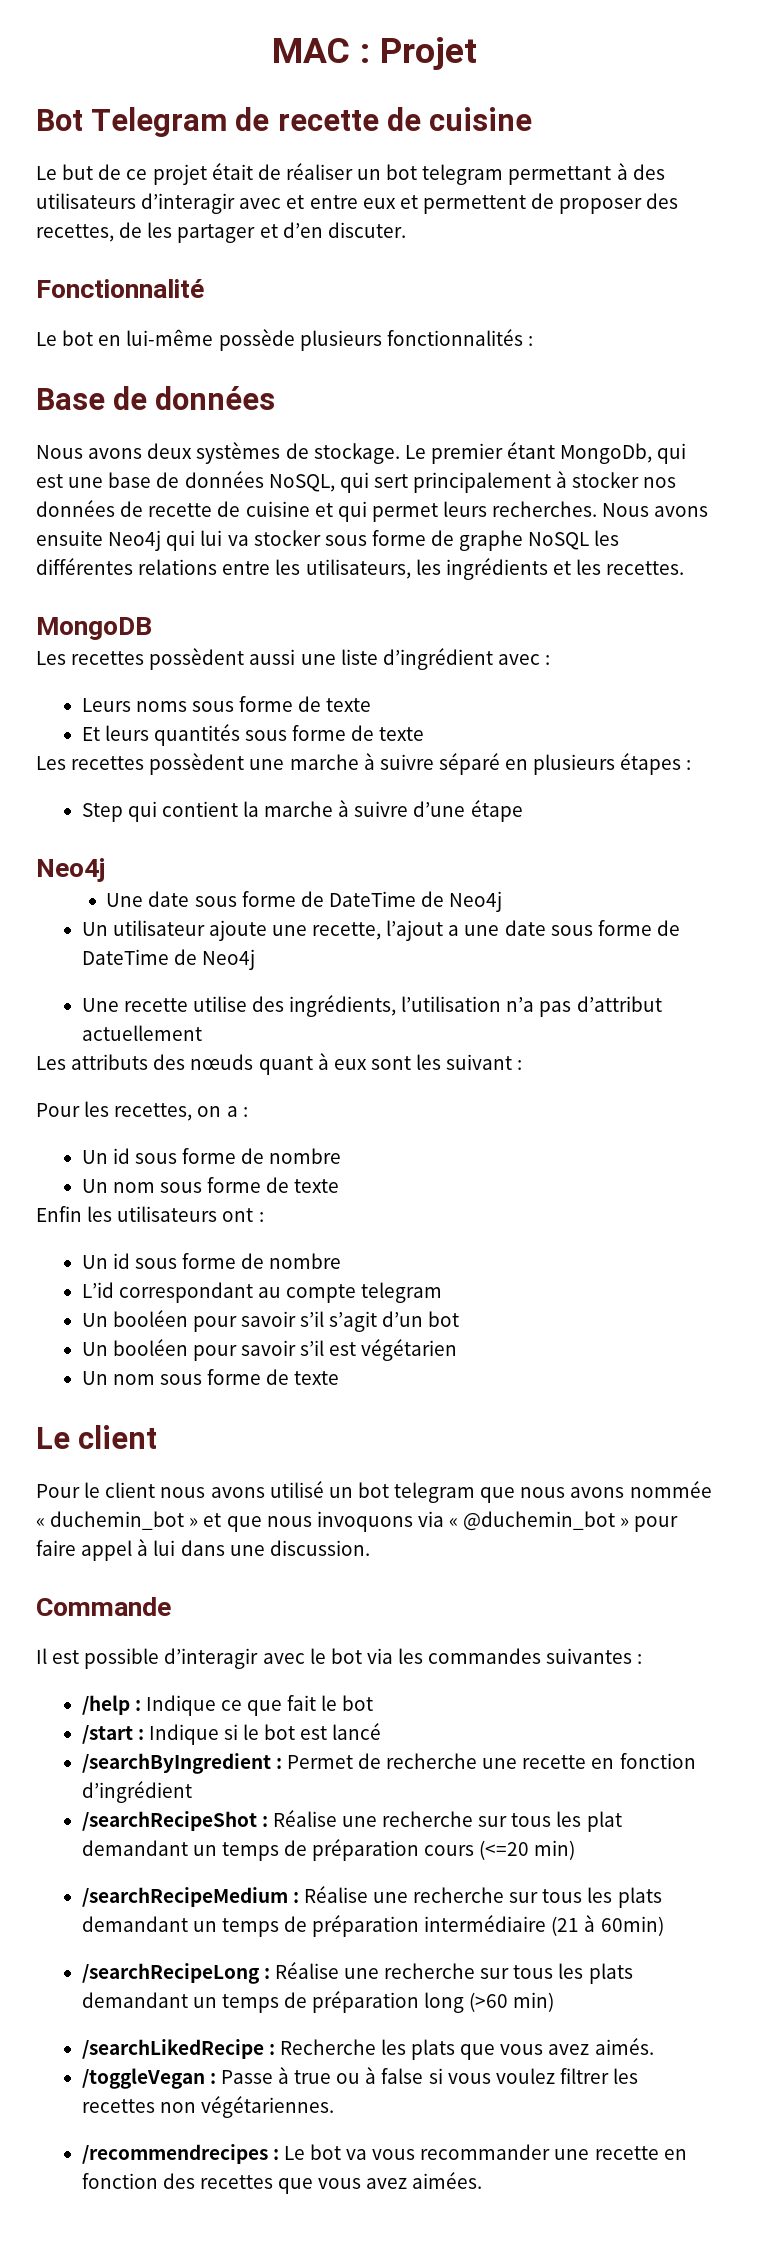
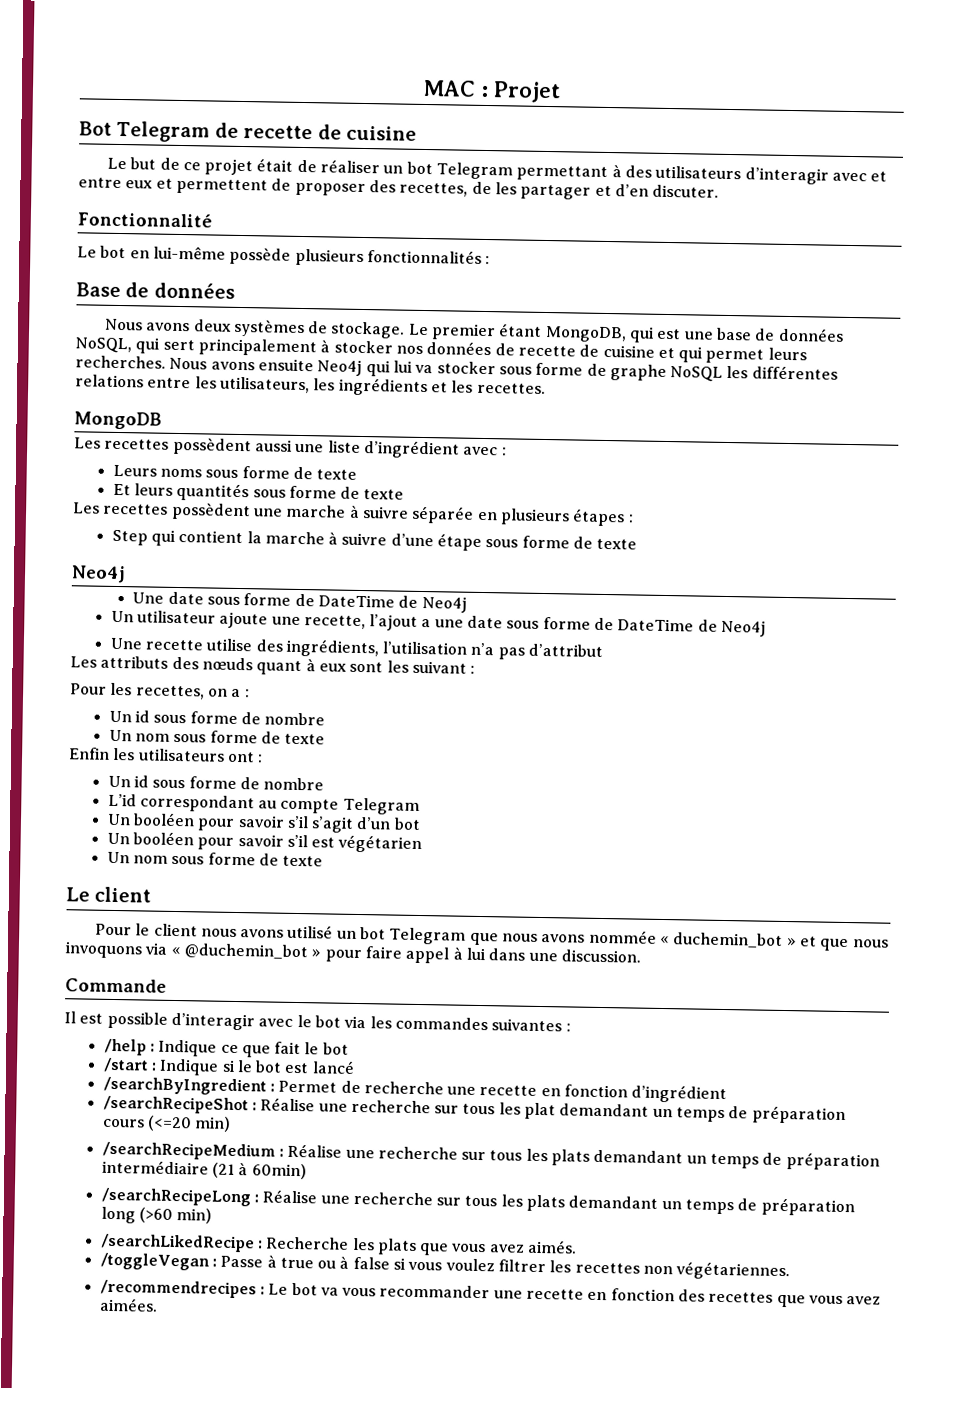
- Le but de ce projet était de réaliser un bot telegram permettant à des utilisateurs d’interagir avec et entre eux et permettent de proposer des recettes, de les partager et d’en discuter.
+ Le but de ce projet était de réaliser un bot Telegram permettant à des utilisateurs d’interagir avec et entre eux et permettent de proposer des recettes, de les partager et d’en discuter.
- Le premier étant MongoDb, qui est une base de données NoSQL, qui sert principalement à stocker nos données de recette de cuisine et qui permet leurs recherches.
+ Le premier étant MongoDB, qui est une base de données NoSQL, qui sert principalement à stocker nos données de recette de cuisine et qui permet leurs recherches.
- Les recettes possèdent une marche à suivre séparé en plusieurs étapes :
+ Les recettes possèdent une marche à suivre séparée en plusieurs étapes :
- Step qui contient la marche à suivre d’une étape
+ Step qui contient la marche à suivre d’une étape sous forme de texte
- Une recette utilise des ingrédients, l’utilisation n’a pas d’attribut actuellement
+ Une recette utilise des ingrédients, l’utilisation n’a pas d’attribut
- L’id correspondant au compte telegram
+ L’id correspondant au compte Telegram
- Pour le client nous avons utilisé un bot telegram que nous avons nommée « duchemin_bot » et que nous invoquons via « @duchemin_bot » pour faire appel à lui dans une discussion.
+ Pour le client nous avons utilisé un bot Telegram que nous avons nommée « duchemin_bot » et que nous invoquons via « @duchemin_bot » pour faire appel à lui dans une discussion.

